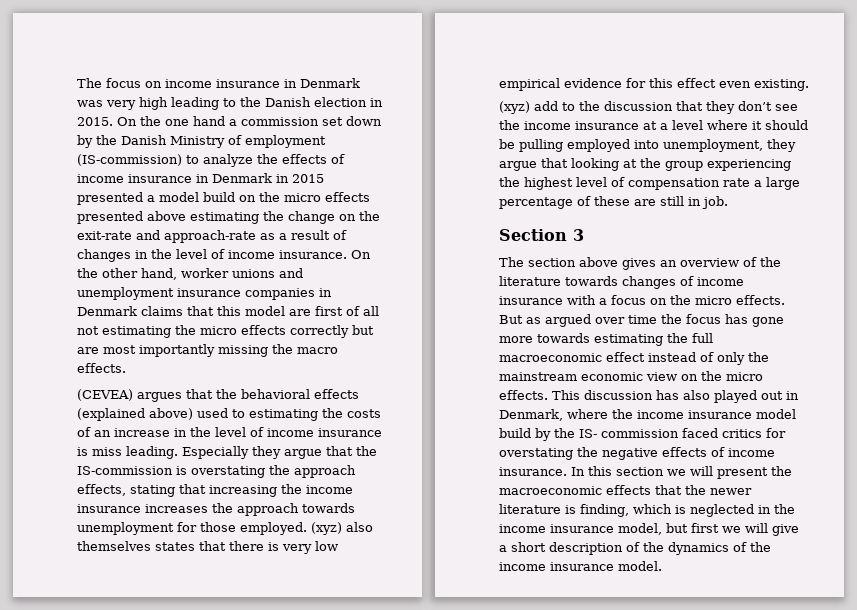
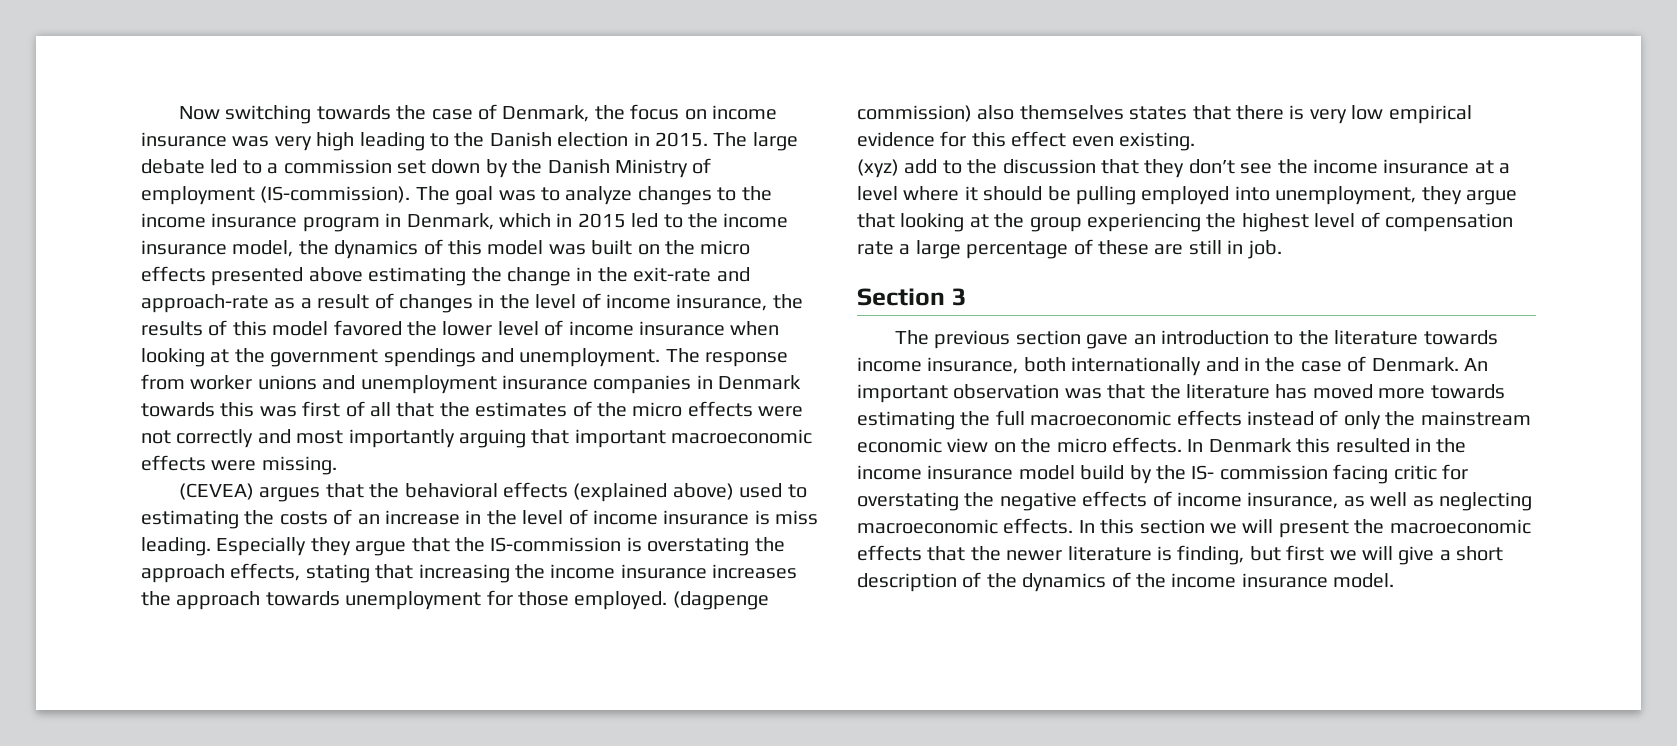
- The focus on income insurance in Denmark was very high leading to the Danish election in 2015.
+ Now switching towards the case of Denmark, the focus on income insurance was very high leading to the Danish election in 2015.
- On the one hand a commission set down by the Danish Ministry of employment (IS-commission) to analyze the effects of income insurance in Denmark in 2015 presented a model build on the micro effects presented above estimating the change on the exit-rate and approach-rate as a result of changes in the level of income insurance. On the other hand, worker unions and unemployment insurance companies in Denmark claims that this model are first of all not estimating the micro effects correctly but are most importantly missing the macro effects.
+ The large debate led to a commission set down by the Danish Ministry of employment (IS-commission). The goal was to analyze changes to the income insurance program in Denmark, which in 2015 led to the income insurance model, the dynamics of this model was built on the micro effects presented above estimating the change in the exit-rate and approach-rate as a result of changes in the level of income insurance, the results of this model favored the lower level of income insurance when looking at the government spendings and unemployment. The response from worker unions and unemployment insurance companies in Denmark towards this was first of all that the estimates of the micro effects were not correctly and most importantly arguing that important macroeconomic effects were missing.
- (xyz) also themselves states that there is very low empirical evidence for this effect even existing.
+ (dagpenge commission) also themselves states that there is very low empirical evidence for this effect even existing.
- The section above gives an overview of the literature towards changes of income insurance with a focus on the micro effects. But as argued over time the focus has gone more towards estimating the full macroeconomic effect instead of only the mainstream economic view on the micro effects.
+ The previous section gave an introduction to the literature towards income insurance, both internationally and in the case of Denmark. An important observation was that the literature has moved more towards estimating the full macroeconomic effects instead of only the mainstream economic view on the micro effects.
- This discussion has also played out in Denmark, where the income insurance model build by the IS- commission faced critics for overstating the negative effects of income insurance.
+ In Denmark this resulted in the income insurance model build by the IS- commission facing critic for overstating the negative effects of income insurance, as well as neglecting macroeconomic effects.
- In this section we will present the macroeconomic effects that the newer literature is finding, which is neglected in the income insurance model, but first we will give a short description of the dynamics of the income insurance model.
+ In this section we will present the macroeconomic effects that the newer literature is finding, but first we will give a short description of the dynamics of the income insurance model.

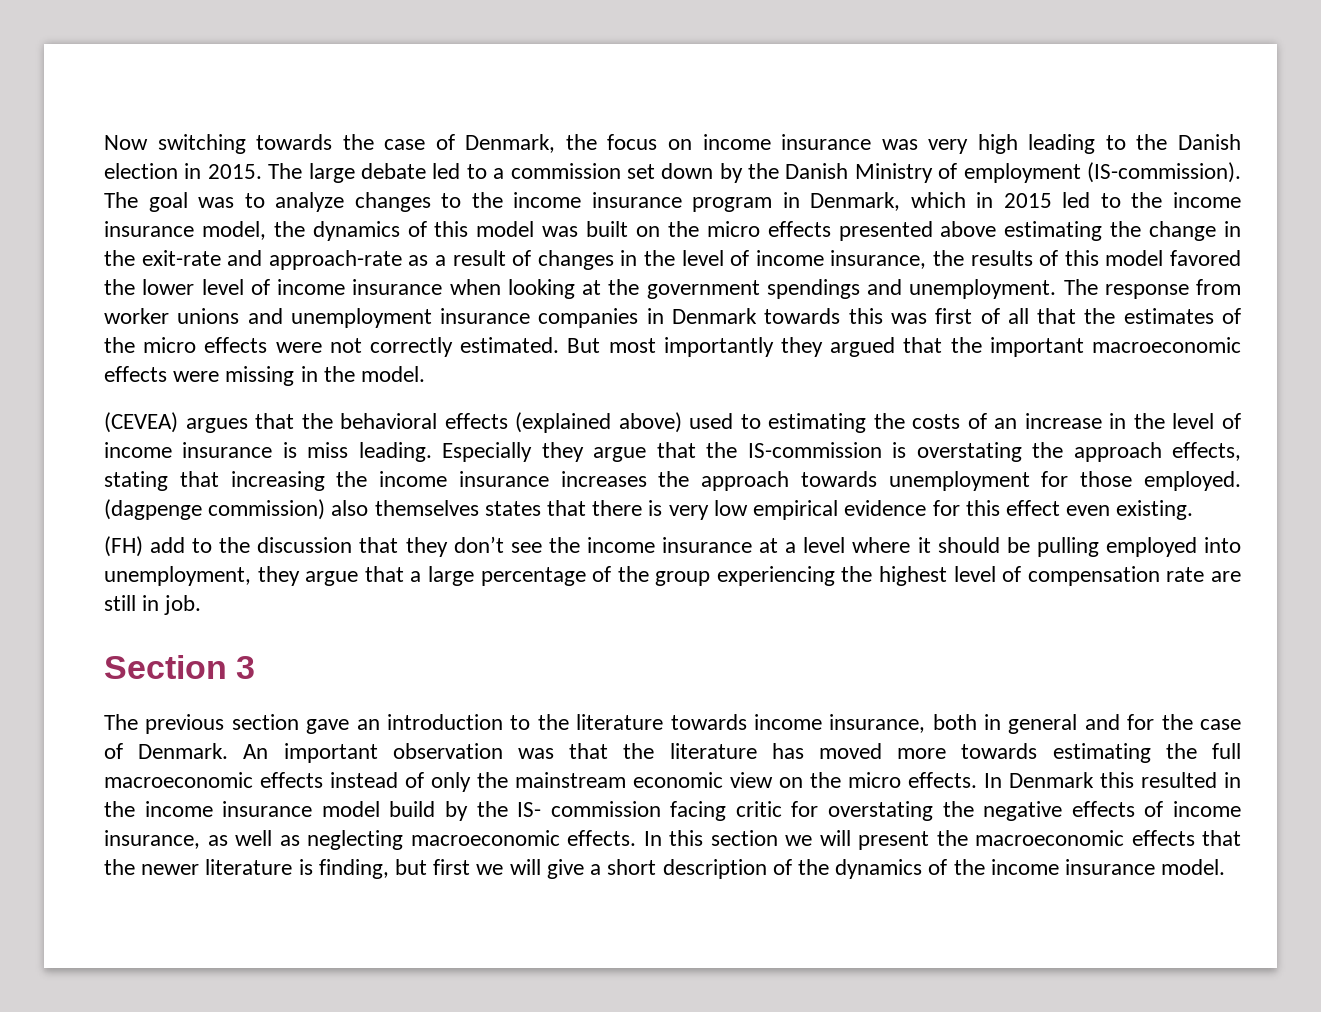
- The response from worker unions and unemployment insurance companies in Denmark towards this was first of all that the estimates of the micro effects were not correctly and most importantly arguing that important macroeconomic effects were missing.
+ The response from worker unions and unemployment insurance companies in Denmark towards this was first of all that the estimates of the micro effects were not correctly estimated. But most importantly they argued that the important macroeconomic effects were missing in the model.
- (xyz) add to the discussion that they don’t see the income insurance at a level where it should be pulling employed into unemployment, they argue that looking at the group experiencing the highest level of compensation rate a large percentage of these are still in job.
+ (FH) add to the discussion that they don’t see the income insurance at a level where it should be pulling employed into unemployment, they argue that a large percentage of the group experiencing the highest level of compensation rate are still in job.
- The previous section gave an introduction to the literature towards income insurance, both internationally and in the case of Denmark.
+ The previous section gave an introduction to the literature towards income insurance, both in general and for the case of Denmark.

